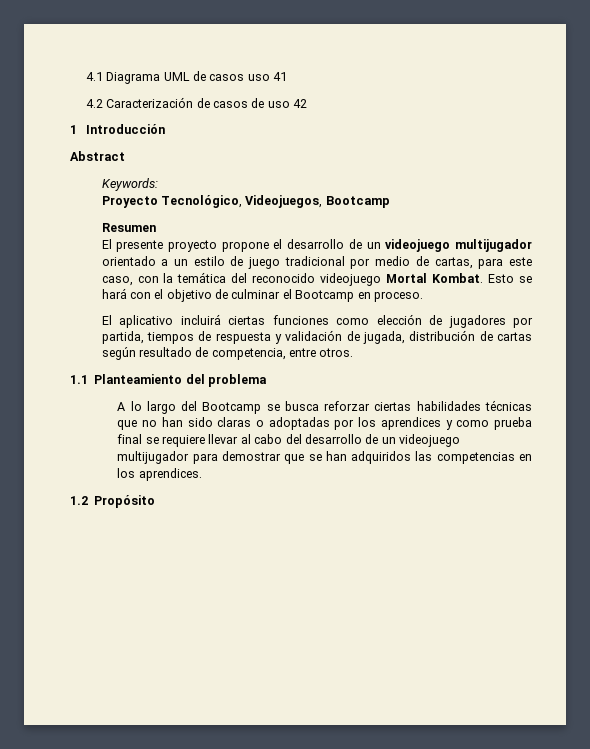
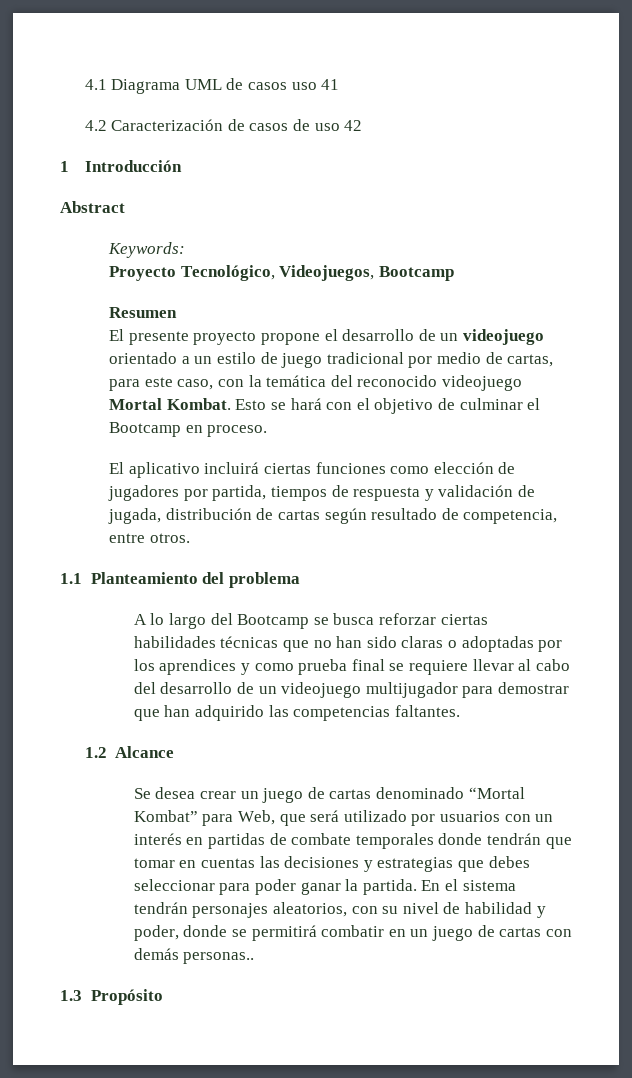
- El presente proyecto propone el desarrollo de un videojuego multijugador orientado a un estilo de juego tradicional por medio de cartas, para este caso, con la temática del reconocido videojuego Mortal Kombat.
+ El presente proyecto propone el desarrollo de un videojuego orientado a un estilo de juego tradicional por medio de cartas, para este caso, con la temática del reconocido videojuego Mortal Kombat.
- A lo largo del Bootcamp se busca reforzar ciertas habilidades técnicas que no han sido claras o adoptadas por los aprendices y como prueba final se requiere llevar al cabo del desarrollo de un videojuego multijugador para demostrar que se han adquiridos las competencias en los aprendices.
- 1.2 Propósito
+ A lo largo del Bootcamp se busca reforzar ciertas habilidades técnicas que no han sido claras o adoptadas por los aprendices y como prueba final se requiere llevar al cabo del desarrollo de un videojuego multijugador para demostrar que han adquirido las competencias faltantes.
+ 1.2 Alcance
+ Se desea crear un juego de cartas denominado “Mortal Kombat” para Web, que será utilizado por usuarios con un interés en partidas de combate temporales donde tendrán que tomar en cuentas las decisiones y estrategias que debes seleccionar para poder ganar la partida. En el sistema tendrán personajes aleatorios, con su nivel de habilidad y poder, donde se permitirá combatir en un juego de cartas con demás personas..
+ 1.3 Propósito

